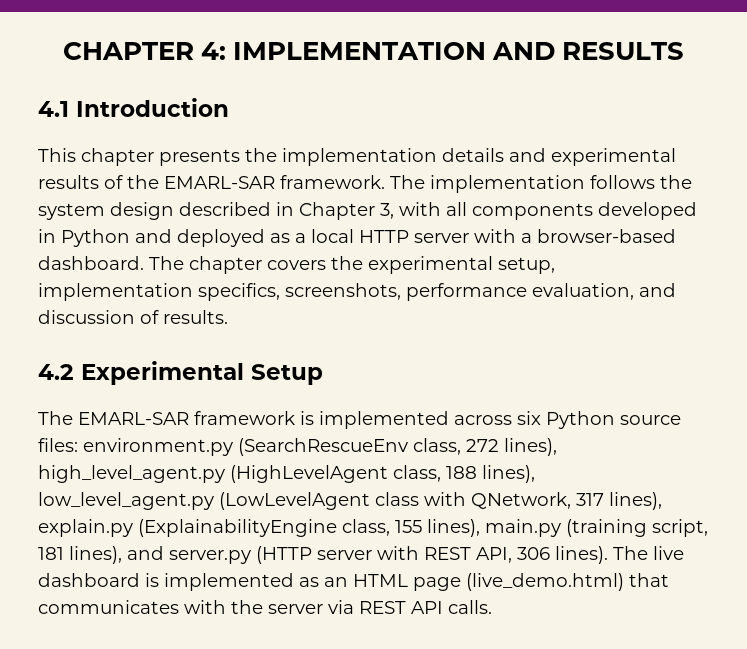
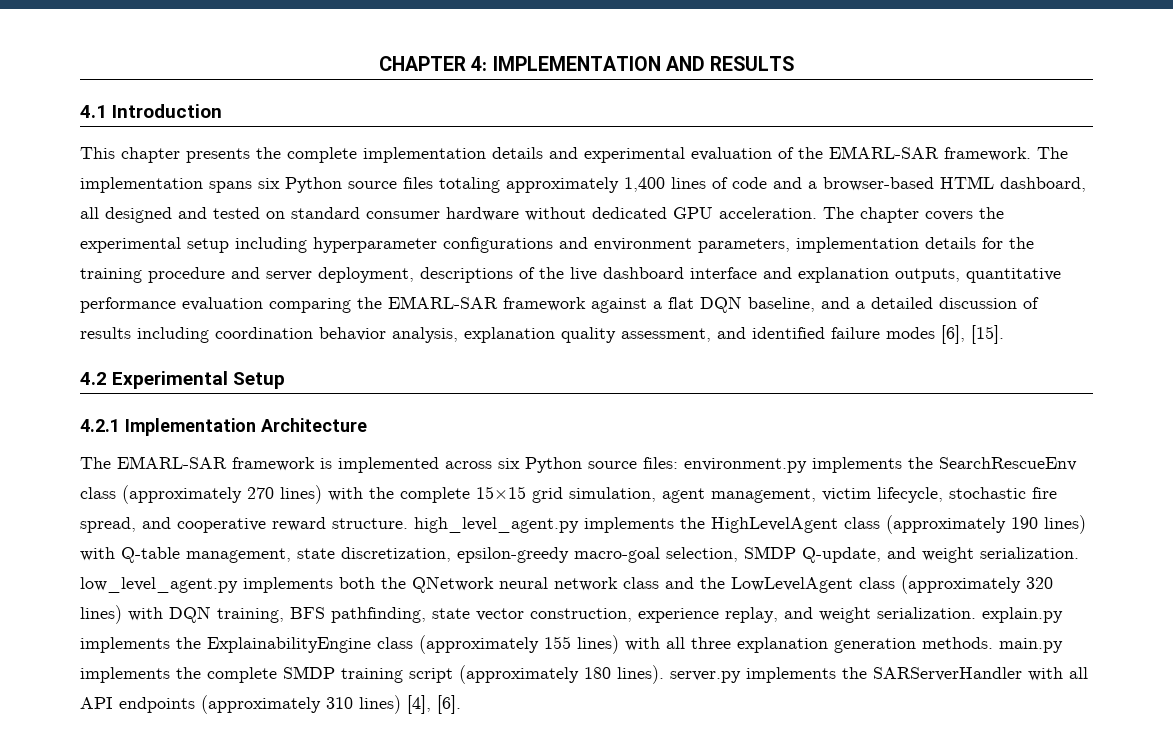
- This chapter presents the implementation details and experimental results of the EMARL-SAR framework.
+ This chapter presents the complete implementation details and experimental evaluation of the EMARL-SAR framework.
- The implementation follows the system design described in Chapter 3, with all components developed in Python and deployed as a local HTTP server with a browser-based dashboard.
+ The implementation spans six Python source files totaling approximately 1,400 lines of code and a browser-based HTML dashboard, all designed and tested on standard consumer hardware without dedicated GPU acceleration.
- The chapter covers the experimental setup, implementation specifics, screenshots, performance evaluation, and discussion of results.
+ The chapter covers the experimental setup including hyperparameter configurations and environment parameters, implementation details for the training procedure and server deployment, descriptions of the live dashboard interface and explanation outputs, quantitative performance evaluation comparing the EMARL-SAR framework against a flat DQN baseline, and a detailed discussion of results including coordination behavior analysis, explanation quality assessment, and identified failure modes [6], [15].
+ 4.2.1 Implementation Architecture
- The EMARL-SAR framework is implemented across six Python source files: environment.py (SearchRescueEnv class, 272 lines), high_level_agent.py (HighLevelAgent class, 188 lines), low_level_agent.py (LowLevelAgent class with QNetwork, 317 lines), explain.py (ExplainabilityEngine class, 155 lines), main.py (training script, 181 lines), and server.py (HTTP server with REST API, 306 lines). The live dashboard is implemented as an HTML page (live_demo.html) that communicates with the server via REST API calls.
+ The EMARL-SAR framework is implemented across six Python source files: environment.py implements the SearchRescueEnv class (approximately 270 lines) with the complete 15×15 grid simulation, agent management, victim lifecycle, stochastic fire spread, and cooperative reward structure. high_level_agent.py implements the HighLevelAgent class (approximately 190 lines) with Q-table management, state discretization, epsilon-greedy macro-goal selection, SMDP Q-update, and weight serialization. low_level_agent.py implements both the QNetwork neural network class and the LowLevelAgent class (approximately 320 lines) with DQN training, BFS pathfinding, state vector construction, experience replay, and weight serialization. explain.py implements the ExplainabilityEngine class (approximately 155 lines) with all three explanation generation methods. main.py implements the complete SMDP training script (approximately 180 lines). server.py implements the SARServerHandler with all API endpoints (approximately 310 lines) [4], [6].

